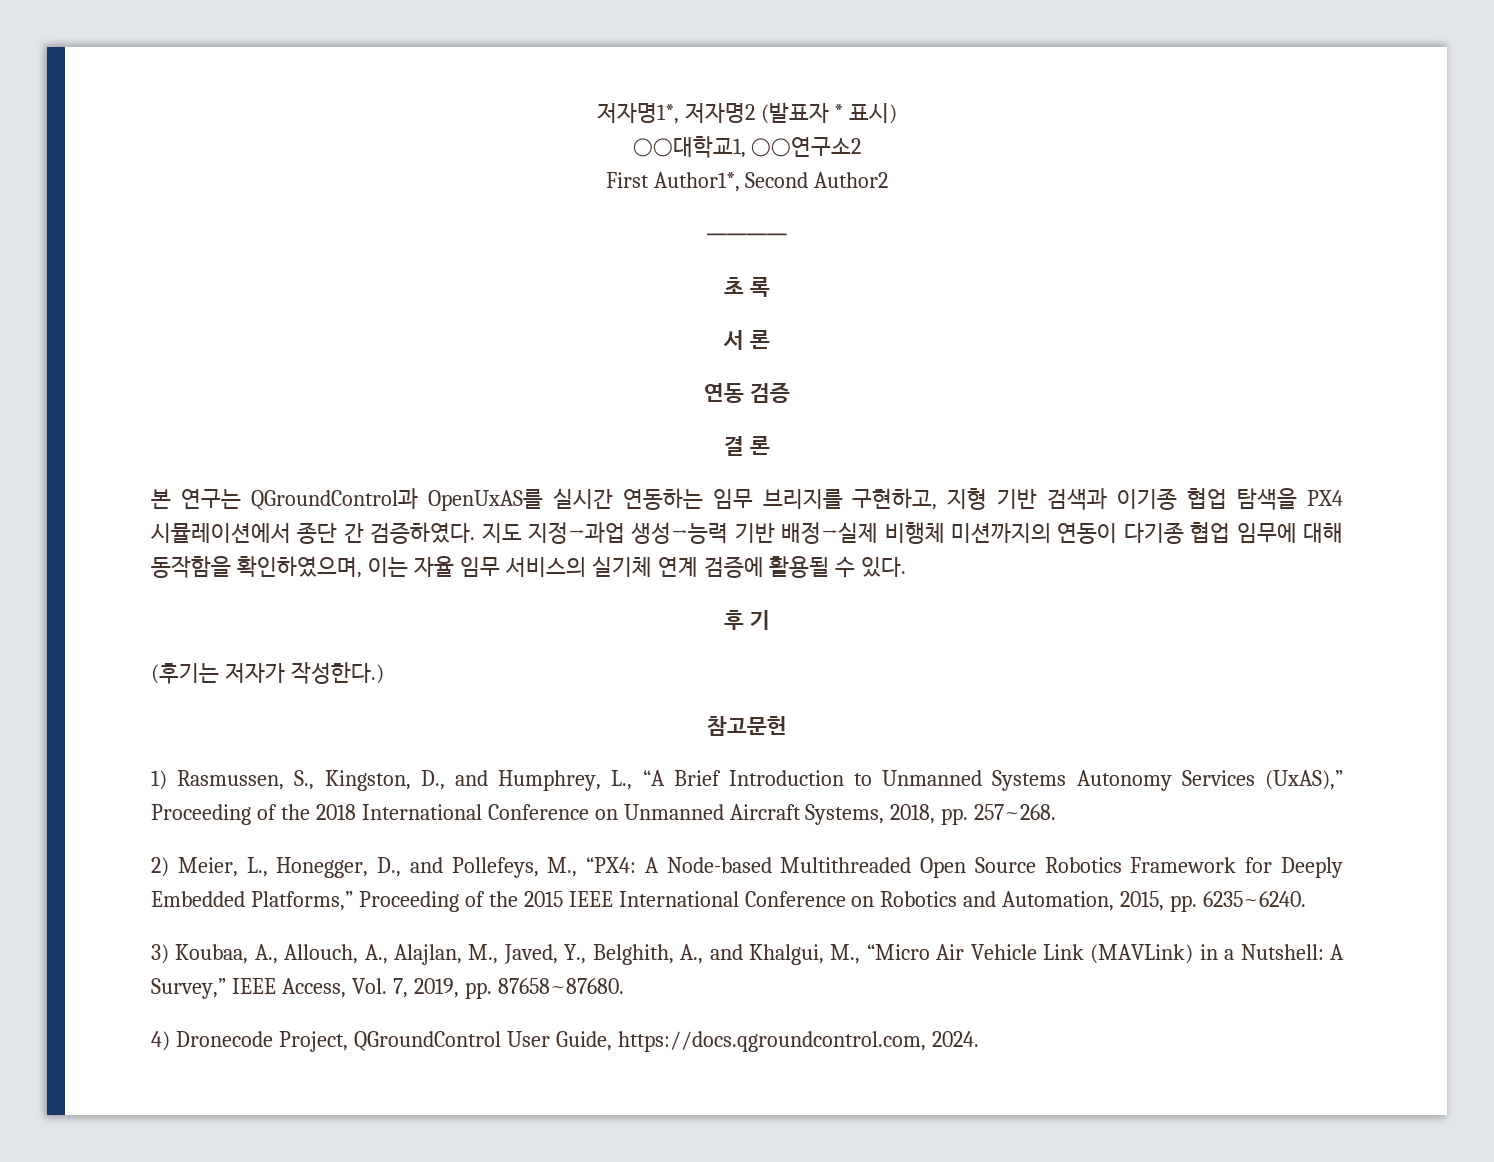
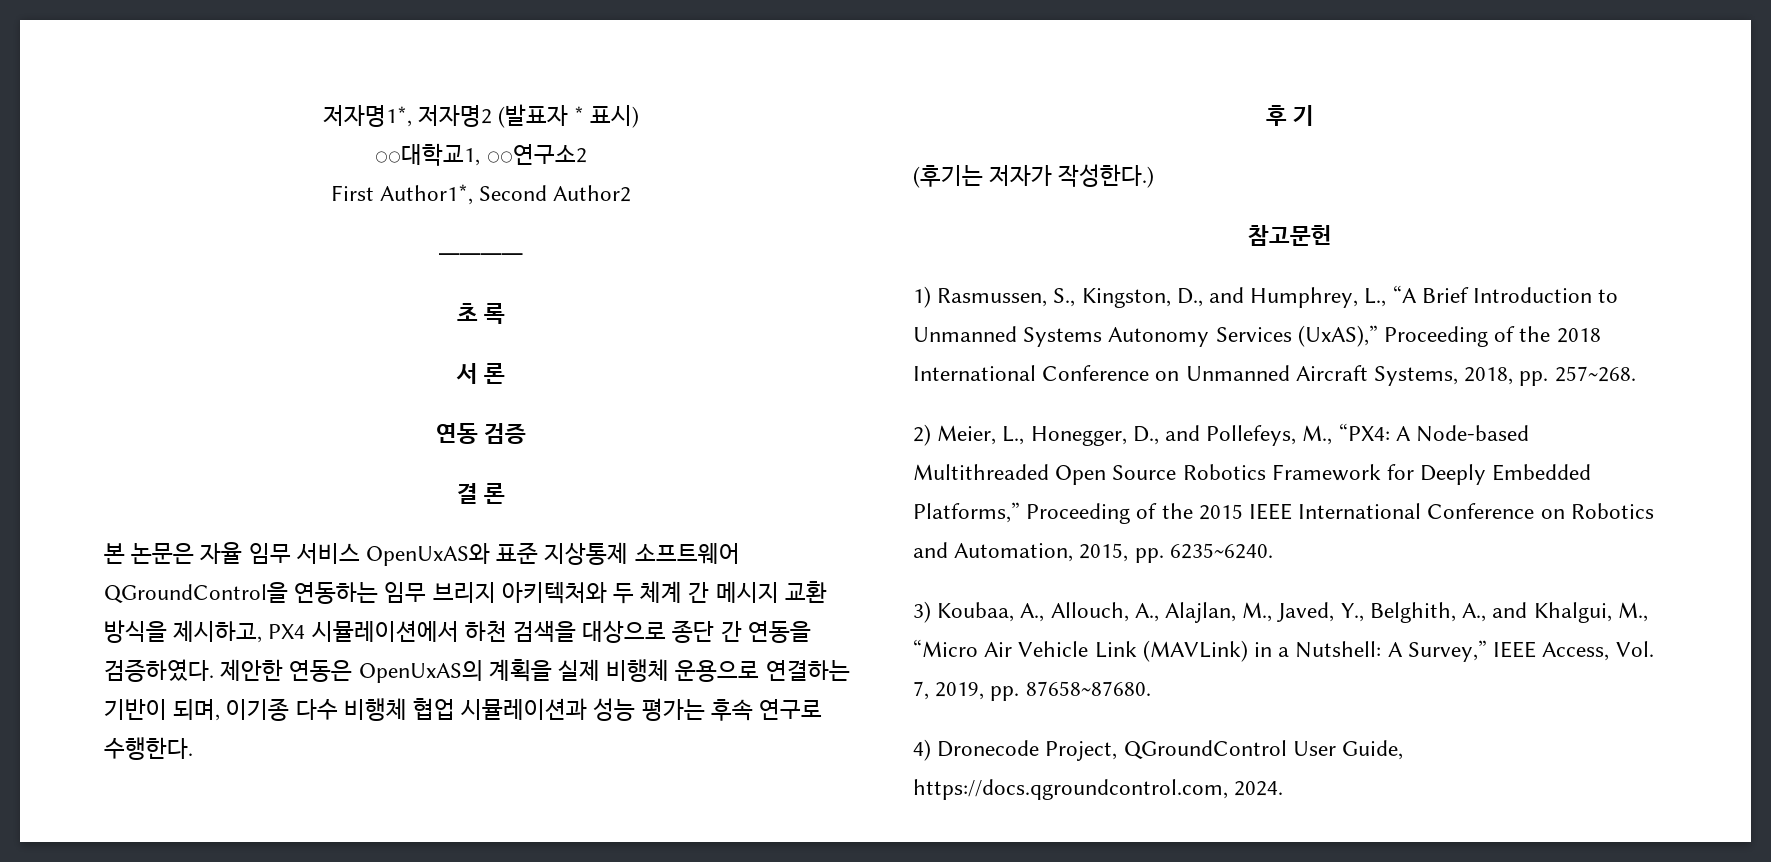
- 본 연구는 QGroundControl과 OpenUxAS를 실시간 연동하는 임무 브리지를 구현하고, 지형 기반 검색과 이기종 협업 탐색을 PX4 시뮬레이션에서 종단 간 검증하였다. 지도 지정→과업 생성→능력 기반 배정→실제 비행체 미션까지의 연동이 다기종 협업 임무에 대해 동작함을 확인하였으며, 이는 자율 임무 서비스의 실기체 연계 검증에 활용될 수 있다.
+ 본 논문은 자율 임무 서비스 OpenUxAS와 표준 지상통제 소프트웨어 QGroundControl을 연동하는 임무 브리지 아키텍처와 두 체계 간 메시지 교환 방식을 제시하고, PX4 시뮬레이션에서 하천 검색을 대상으로 종단 간 연동을 검증하였다. 제안한 연동은 OpenUxAS의 계획을 실제 비행체 운용으로 연결하는 기반이 되며, 이기종 다수 비행체 협업 시뮬레이션과 성능 평가는 후속 연구로 수행한다.

